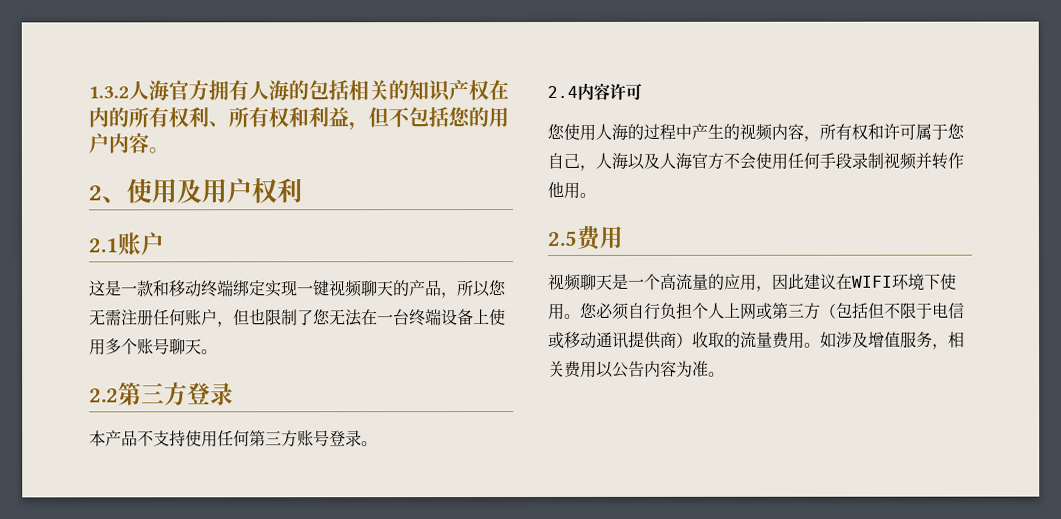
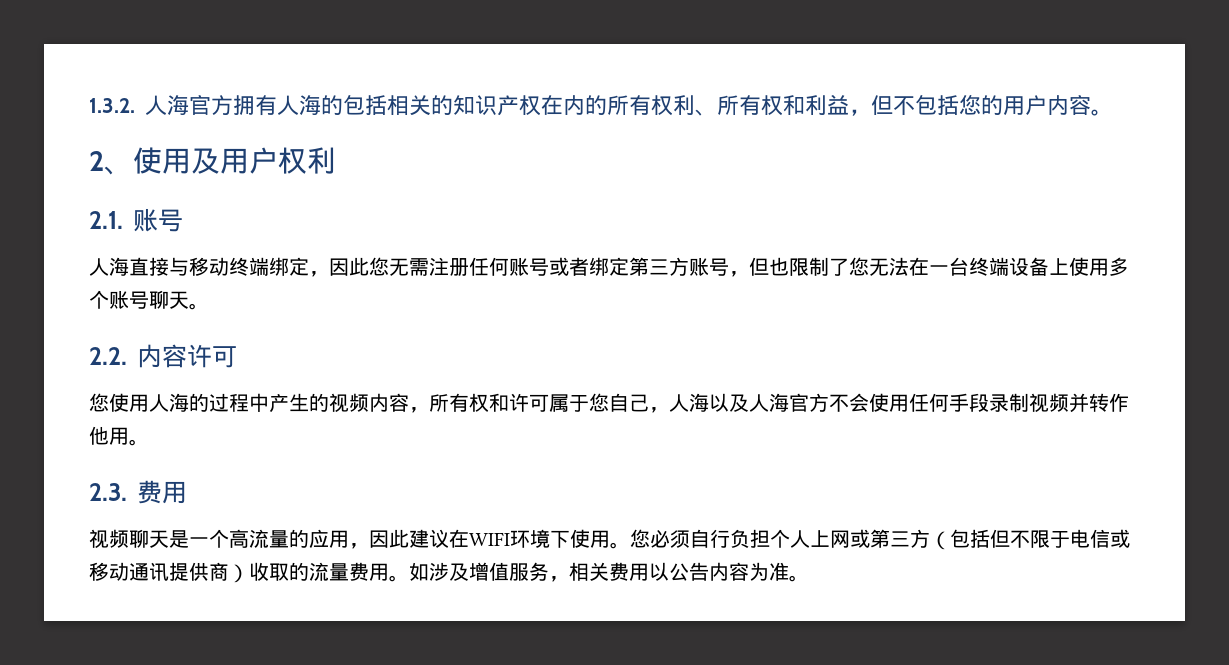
- 1.3.2人海官方拥有人海的包括相关的知识产权在内的所有权利、所有权和利益，但不包括您的用户内容。
+ 1.3.2.人海官方拥有人海的包括相关的知识产权在内的所有权利、所有权和利益，但不包括您的用户内容。
- 2.1账户
- 这是一款和移动终端绑定实现一键视频聊天的产品，所以您无需注册任何账户，但也限制了您无法在一台终端设备上使用多个账号聊天。
+ 2.1.账号
+ 人海直接与移动终端绑定，因此您无需注册任何账号或者绑定第三方账号，但也限制了您无法在一台终端设备上使用多个账号聊天。
- 2.2第三方登录
- 本产品不支持使用任何第三方账号登录。
- 2.4内容许可
+ 2.2.内容许可
- 2.5费用
+ 2.3.费用

